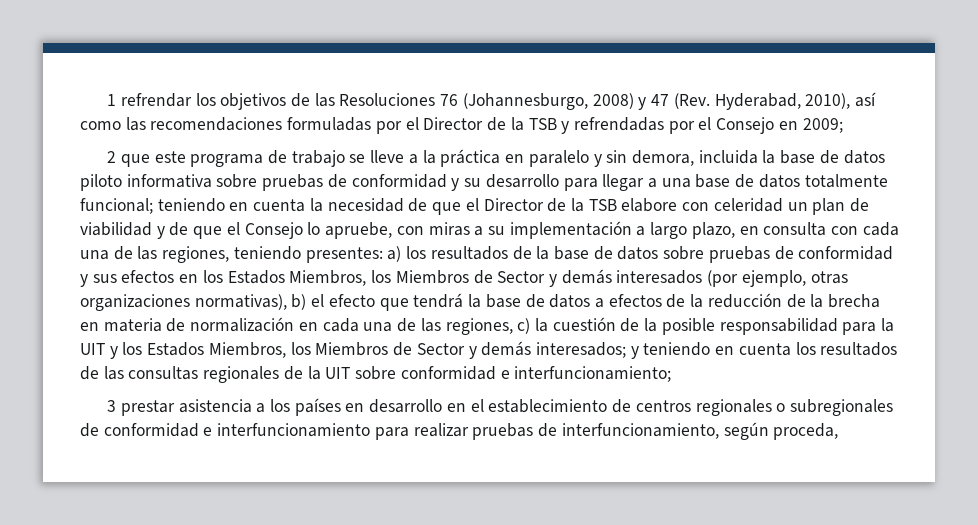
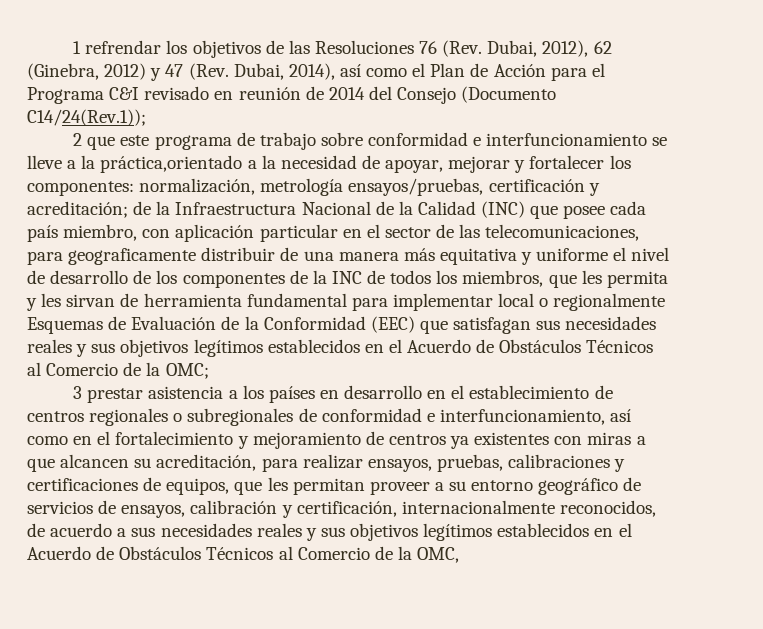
- 1 refrendar los objetivos de las Resoluciones 76 (Johannesburgo, 2008) y 47 (Rev. Hyderabad, 2010), así como las recomendaciones formuladas por el Director de la TSB y refrendadas por el Consejo en 2009;
+ 1 refrendar los objetivos de las Resoluciones 76 (Rev. Dubai, 2012), 62 (Ginebra, 2012) y 47 (Rev. Dubai, 2014), así como el Plan de Acción para el Programa C&I revisado en reunión de 2014 del Consejo (Documento C14/24(Rev.1));
- 2 que este programa de trabajo se lleve a la práctica en paralelo y sin demora, incluida la base de datos piloto informativa sobre pruebas de conformidad y su desarrollo para llegar a una base de datos totalmente funcional; teniendo en cuenta la necesidad de que el Director de la TSB elabore con celeridad un plan de viabilidad y de que el Consejo lo apruebe, con miras a su implementación a largo plazo, en consulta con cada una de las regiones, teniendo presentes: a) los resultados de la base de datos sobre pruebas de conformidad y sus efectos en los Estados Miembros, los Miembros de Sector y demás interesados (por ejemplo, otras organizaciones normativas), b) el efecto que tendrá la base de datos a efectos de la reducción de la brecha en materia de normalización en cada una de las regiones, c) la cuestión de la posible responsabilidad para la UIT y los Estados Miembros, los Miembros de Sector y demás interesados; y teniendo en cuenta los resultados de las consultas regionales de la UIT sobre conformidad e interfuncionamiento;
+ 2 que este programa de trabajo sobre conformidad e interfuncionamiento se lleve a la práctica,orientado a la necesidad de apoyar, mejorar y fortalecer los componentes: normalización, metrología ensayos/pruebas, certificación y acreditación; de la Infraestructura Nacional de la Calidad (INC) que posee cada país miembro, con aplicación particular en el sector de las telecomunicaciones, para geograficamente distribuir de una manera más equitativa y uniforme el nivel de desarrollo de los componentes de la INC de todos los miembros, que les permita y les sirvan de herramienta fundamental para implementar local o regionalmente Esquemas de Evaluación de la Conformidad (EEC) que satisfagan sus necesidades reales y sus objetivos legítimos establecidos en el Acuerdo de Obstáculos Técnicos al Comercio de la OMC;
- 3 prestar asistencia a los países en desarrollo en el establecimiento de centros regionales o subregionales de conformidad e interfuncionamiento para realizar pruebas de interfuncionamiento, según proceda,
+ 3 prestar asistencia a los países en desarrollo en el establecimiento de centros regionales o subregionales de conformidad e interfuncionamiento, así como en el fortalecimiento y mejoramiento de centros ya existentes con miras a que alcancen su acreditación, para realizar ensayos, pruebas, calibraciones y certificaciones de equipos, que les permitan proveer a su entorno geográfico de servicios de ensayos, calibración y certificación, internacionalmente reconocidos, de acuerdo a sus necesidades reales y sus objetivos legítimos establecidos en el Acuerdo de Obstáculos Técnicos al Comercio de la OMC,

